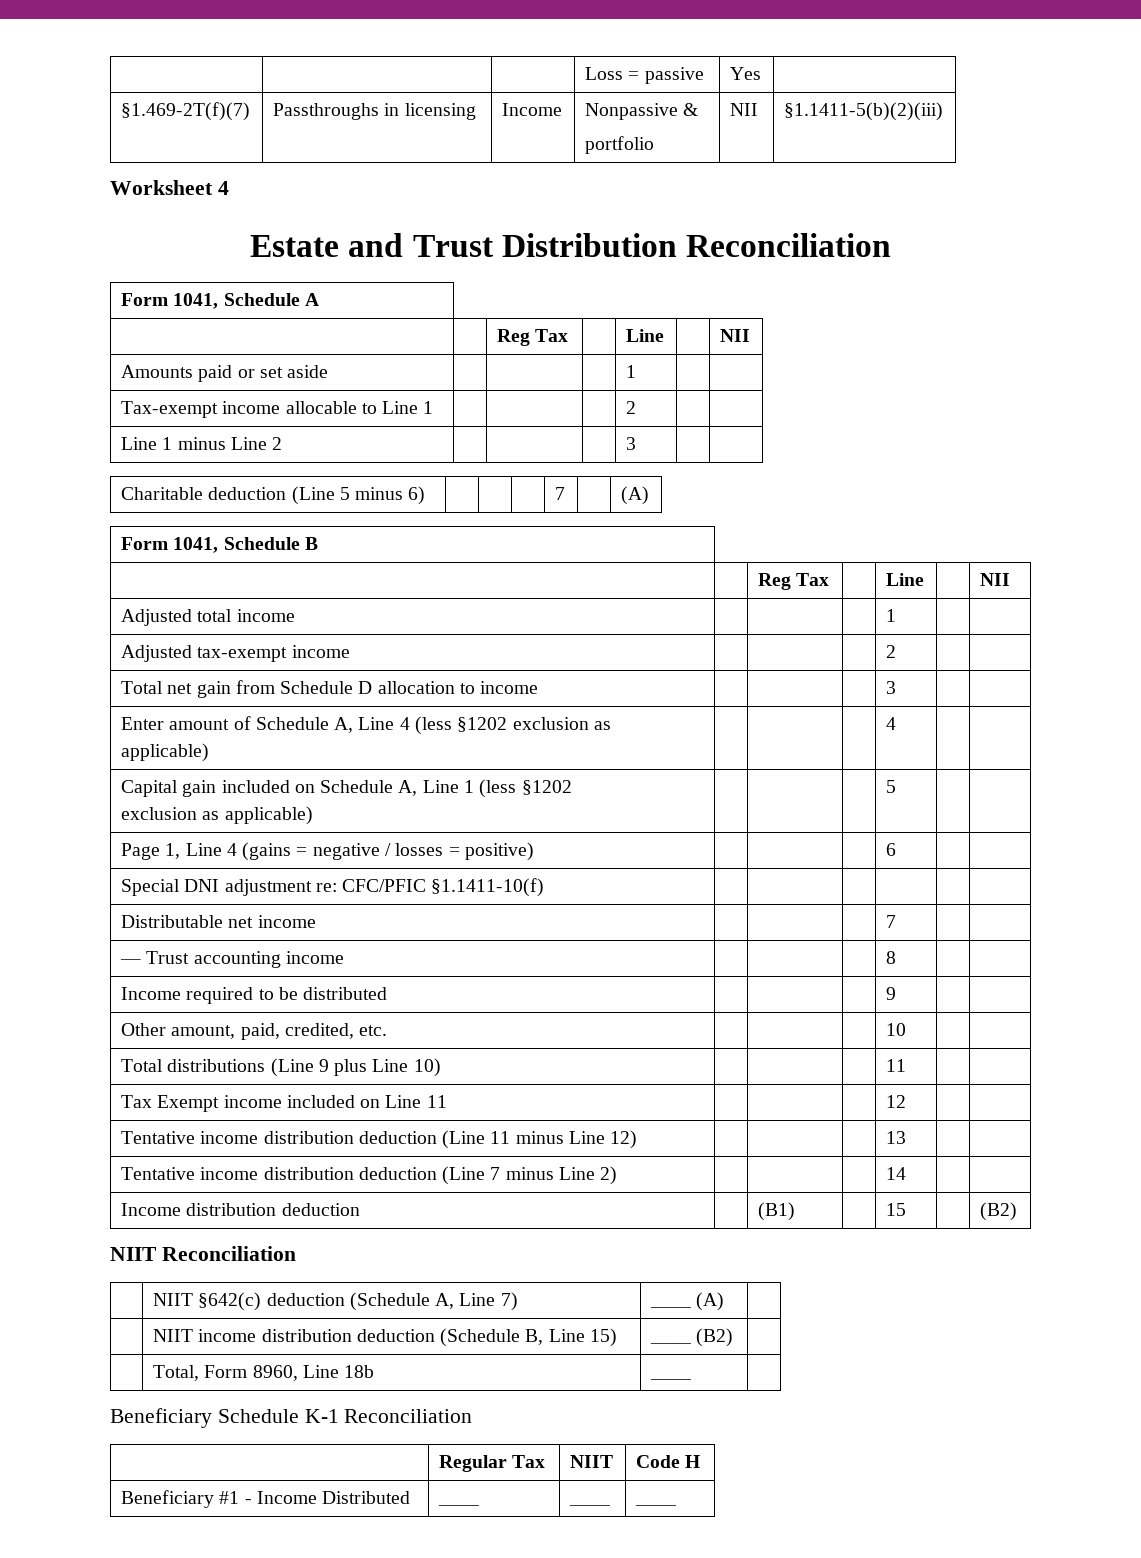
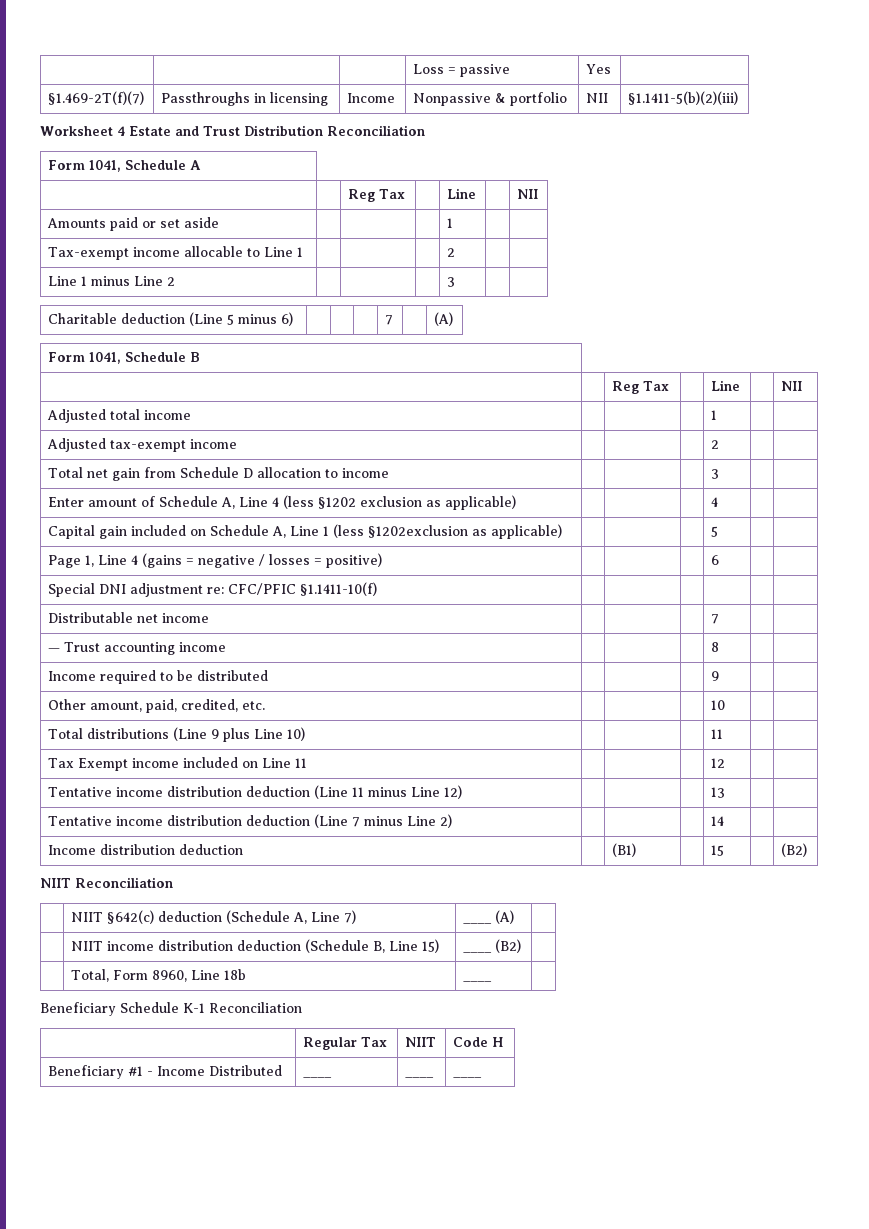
- §1.469-2T(f)(7) | Passthroughs in licensing | Income | Nonpassive &
- portfolio | NII | §1.1411-5(b)(2)(iii)
+ §1.469-2T(f)(7) | Passthroughs in licensing | Income | Nonpassive & portfolio | NII | §1.1411-5(b)(2)(iii)
- Worksheet 4
- Estate and Trust Distribution Reconciliation
+ Worksheet 4 Estate and Trust Distribution Reconciliation
- Capital gain included on Schedule A, Line 1 (less §1202
- exclusion as applicable) | | | | 5 | |
+ Capital gain included on Schedule A, Line 1 (less §1202exclusion as applicable) | | | | 5 | |

